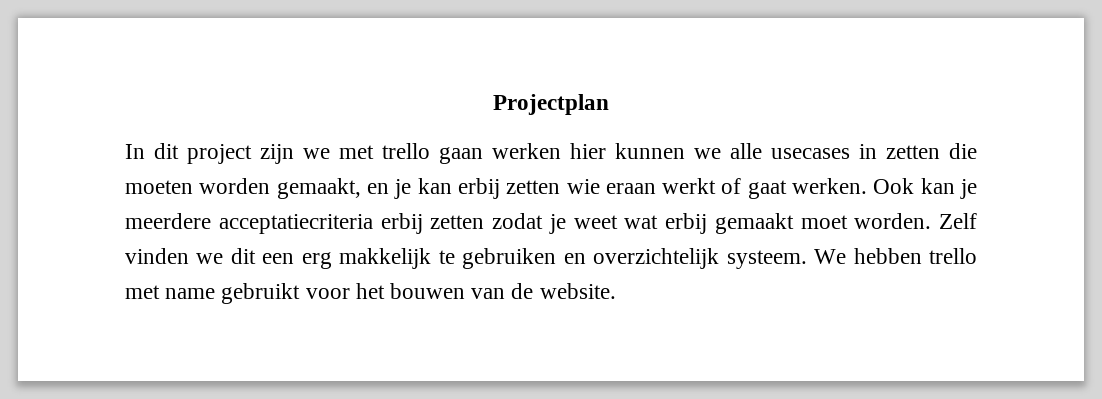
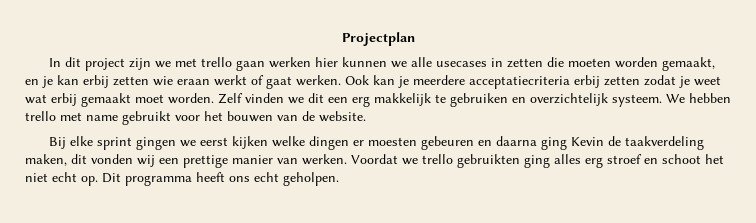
+ Bij elke sprint gingen we eerst kijken welke dingen er moesten gebeuren en daarna ging Kevin de taakverdeling maken, dit vonden wij een prettige manier van werken. Voordat we trello gebruikten ging alles erg stroef en schoot het niet echt op. Dit programma heeft ons echt geholpen.

